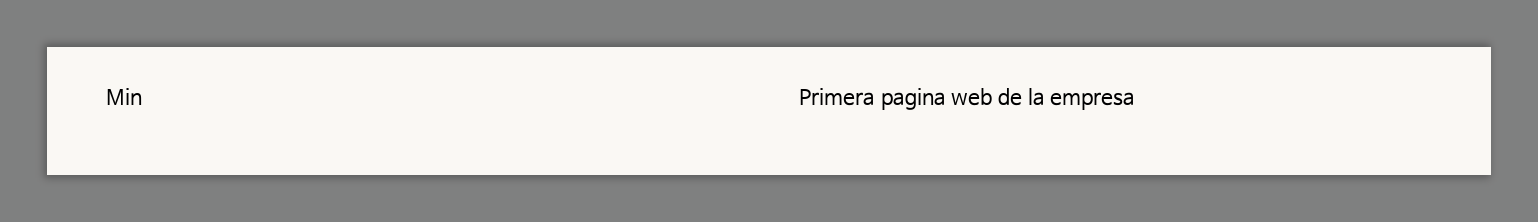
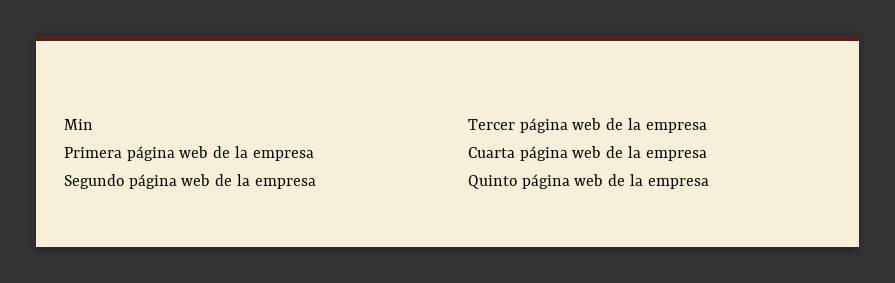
- Primera pagina web de la empresa
+ Primera página web de la empresa
+ Segundo página web de la empresa
+ Tercer página web de la empresa
+ Cuarta página web de la empresa
+ Quinto página web de la empresa

